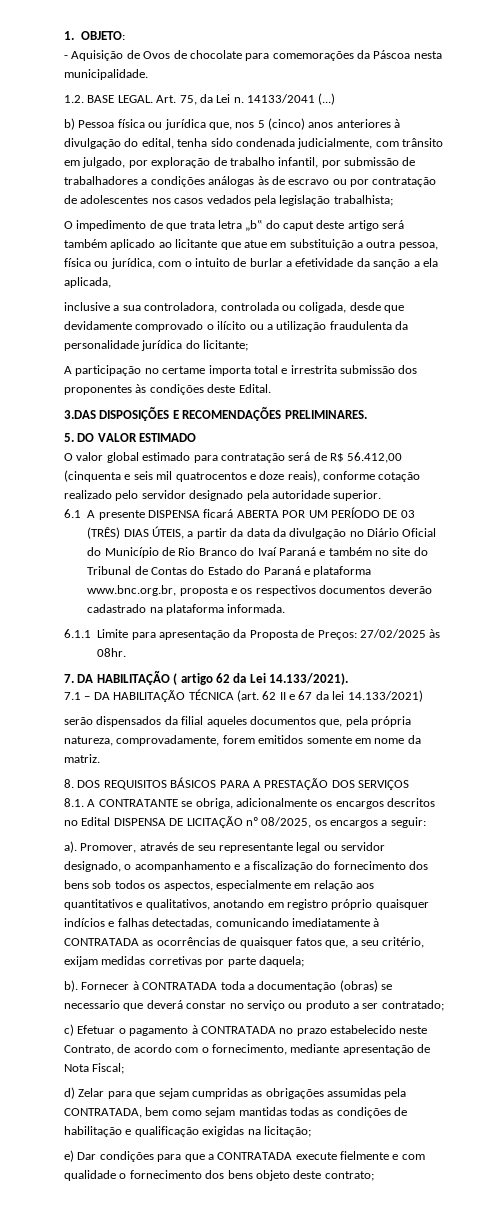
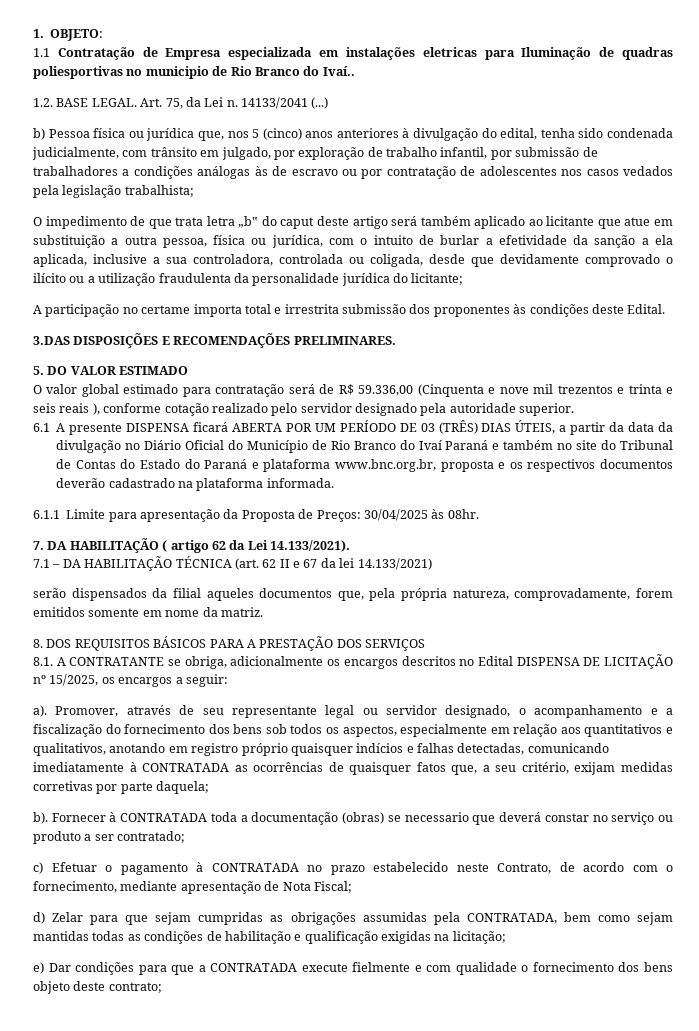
- - Aquisição de Ovos de chocolate para comemorações da Páscoa nesta municipalidade.
+ 1.1 Contratação de Empresa especializada em instalações eletricas para Iluminação de quadras poliesportivas no municipio de Rio Branco do Ivaí..
- O impedimento de que trata letra „b‟ do caput deste artigo será também aplicado ao licitante que atue em substituição a outra pessoa, física ou jurídica, com o intuito de burlar a efetividade da sanção a ela aplicada,
- inclusive a sua controladora, controlada ou coligada, desde que devidamente comprovado o ilícito ou a utilização fraudulenta da personalidade jurídica do licitante;
+ O impedimento de que trata letra „b‟ do caput deste artigo será também aplicado ao licitante que atue em substituição a outra pessoa, física ou jurídica, com o intuito de burlar a efetividade da sanção a ela aplicada, inclusive a sua controladora, controlada ou coligada, desde que devidamente comprovado o ilícito ou a utilização fraudulenta da personalidade jurídica do licitante;
- O valor global estimado para contratação será de R$ 56.412,00 (cinquenta e seis mil quatrocentos e doze reais), conforme cotação realizado pelo servidor designado pela autoridade superior.
+ O valor global estimado para contratação será de R$ 59.336,00 (Cinquenta e nove mil trezentos e trinta e seis reais ), conforme cotação realizado pelo servidor designado pela autoridade superior.
- 6.1.1 Limite para apresentação da Proposta de Preços: 27/02/2025 às 08hr.
+ 6.1.1 Limite para apresentação da Proposta de Preços: 30/04/2025 às 08hr.
- 8.1. A CONTRATANTE se obriga, adicionalmente os encargos descritos no Edital DISPENSA DE LICITAÇÃO nº 08/2025, os encargos a seguir:
+ 8.1. A CONTRATANTE se obriga, adicionalmente os encargos descritos no Edital DISPENSA DE LICITAÇÃO nº 15/2025, os encargos a seguir:

